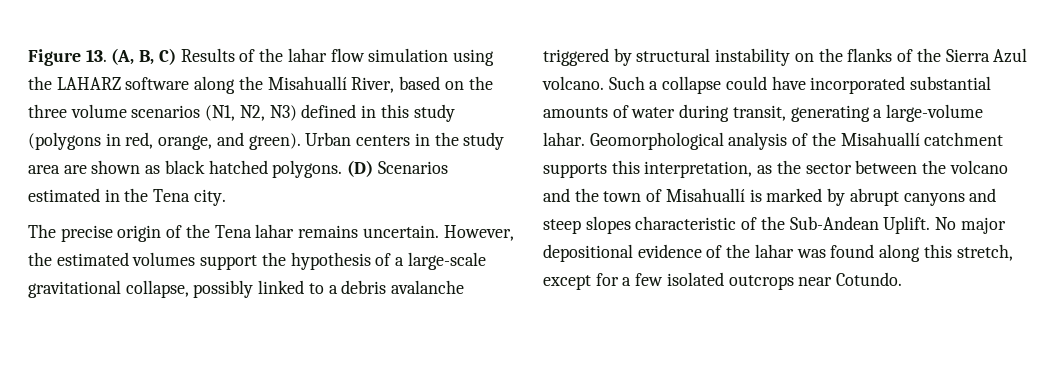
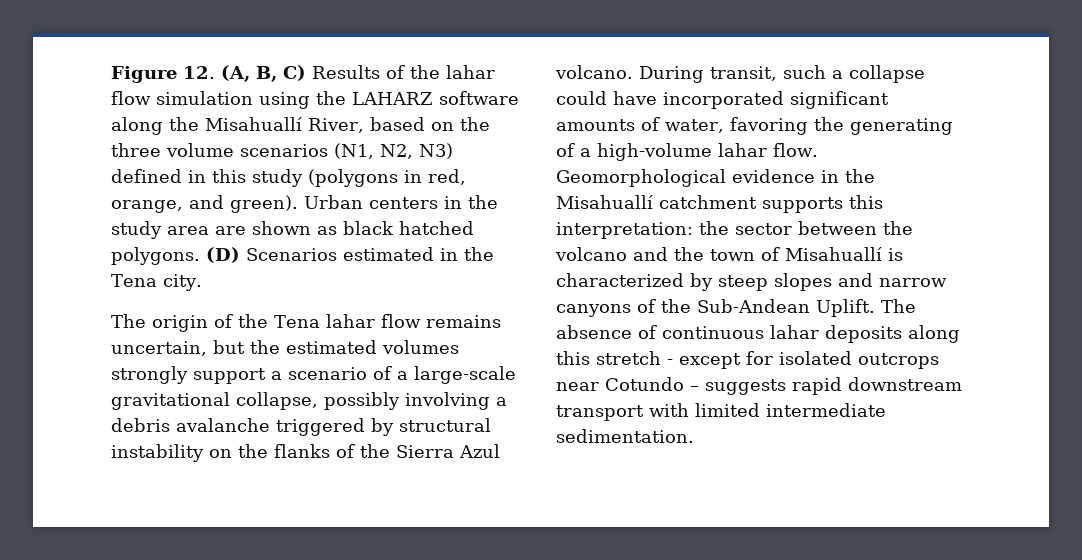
- Figure 13. (A, B, C) Results of the lahar flow simulation using the LAHARZ software along the Misahuallí River, based on the three volume scenarios (N1, N2, N3) defined in this study (polygons in red, orange, and green).
+ Figure 12. (A, B, C) Results of the lahar flow simulation using the LAHARZ software along the Misahuallí River, based on the three volume scenarios (N1, N2, N3) defined in this study (polygons in red, orange, and green).
- The precise origin of the Tena lahar remains uncertain. However, the estimated volumes support the hypothesis of a large-scale gravitational collapse, possibly linked to a debris avalanche triggered by structural instability on the flanks of the Sierra Azul volcano.
+ The origin of the Tena lahar flow remains uncertain, but the estimated volumes strongly support a scenario of a large-scale gravitational collapse, possibly involving a debris avalanche triggered by structural instability on the flanks of the Sierra Azul volcano.
- Such a collapse could have incorporated substantial amounts of water during transit, generating a large-volume lahar. Geomorphological analysis of the Misahuallí catchment supports this interpretation, as the sector between the volcano and the town of Misahuallí is marked by abrupt canyons and steep slopes characteristic of the Sub-Andean Uplift. No major depositional evidence of the lahar was found along this stretch, except for a few isolated outcrops near Cotundo.
+ During transit, such a collapse could have incorporated significant amounts of water, favoring the generating of a high-volume lahar flow. Geomorphological evidence in the Misahuallí catchment supports this interpretation: the sector between the volcano and the town of Misahuallí is characterized by steep slopes and narrow canyons of the Sub-Andean Uplift. The absence of continuous lahar deposits along this stretch - except for isolated outcrops near Cotundo – suggests rapid downstream transport with limited intermediate sedimentation.

